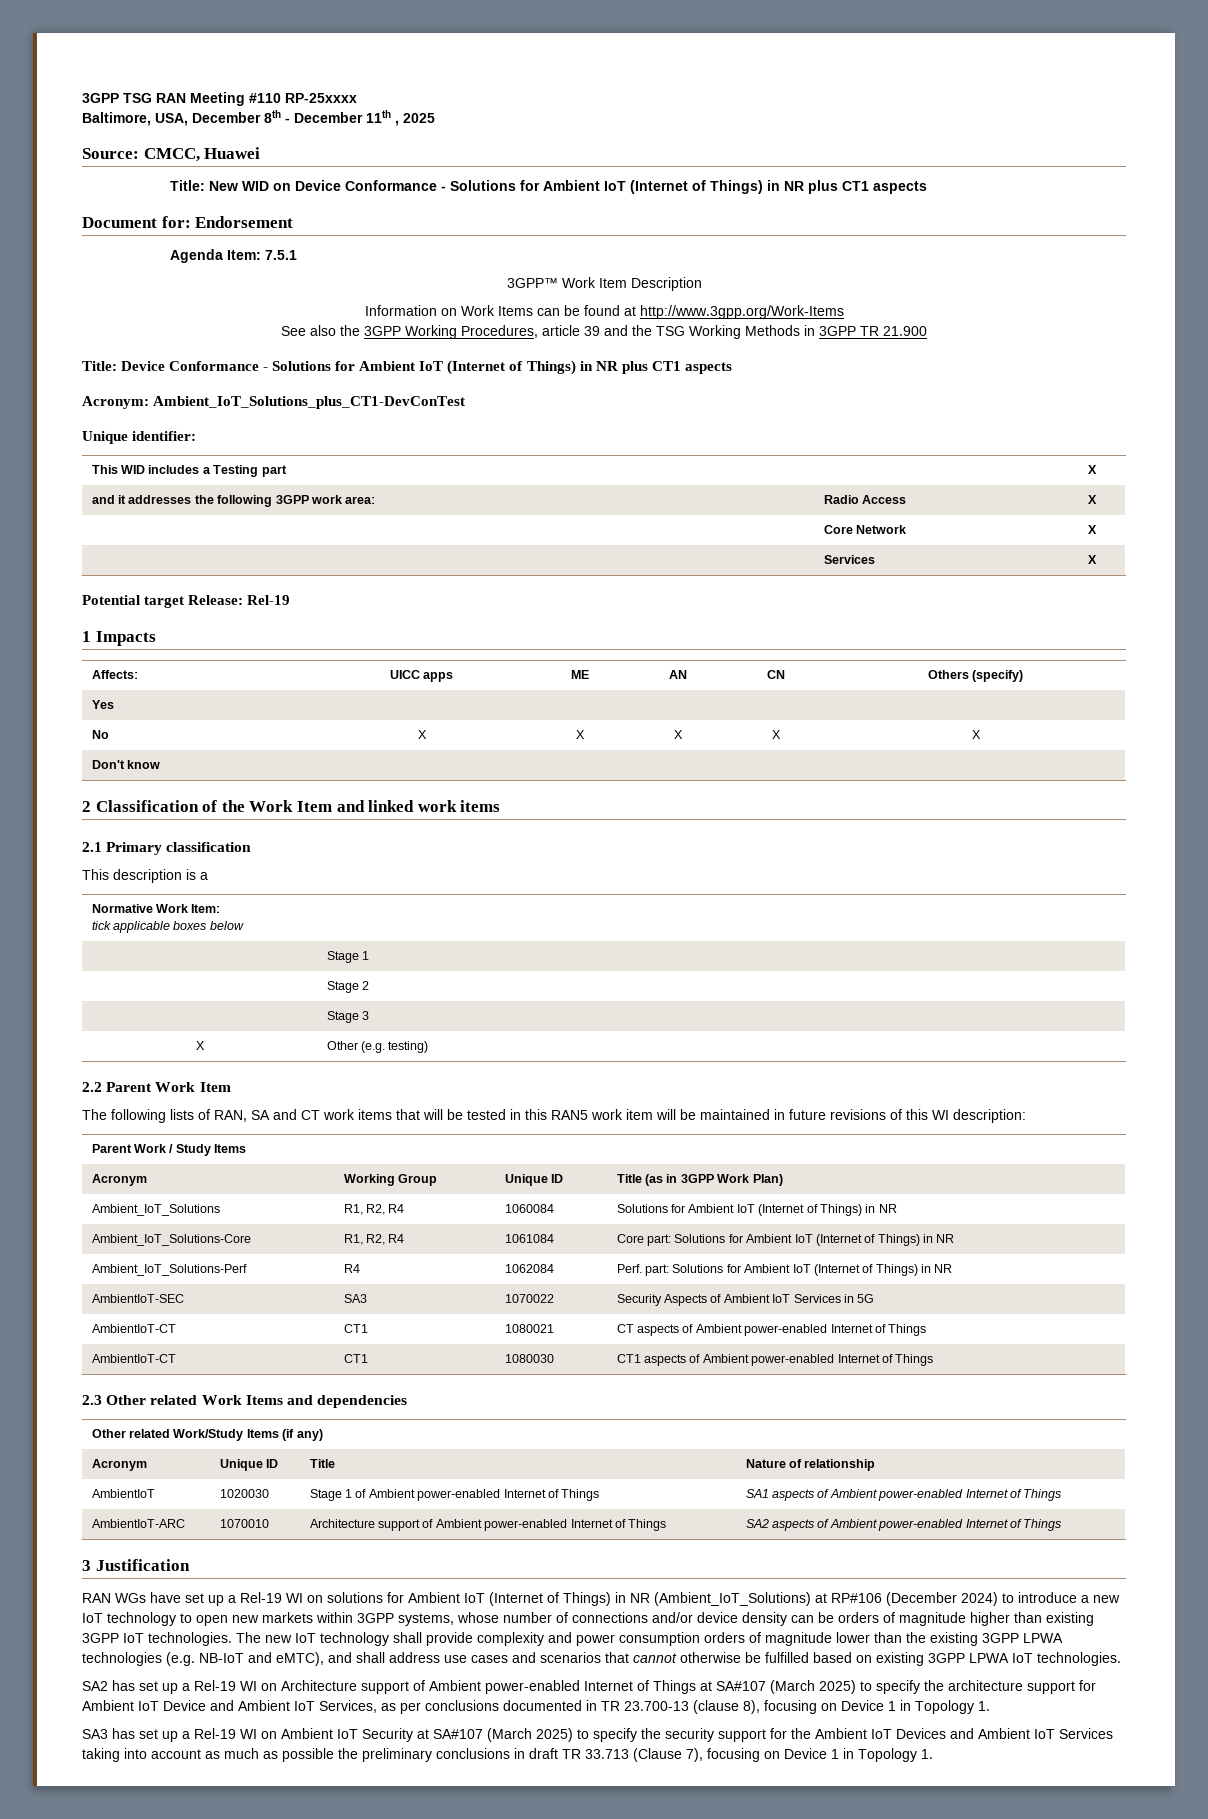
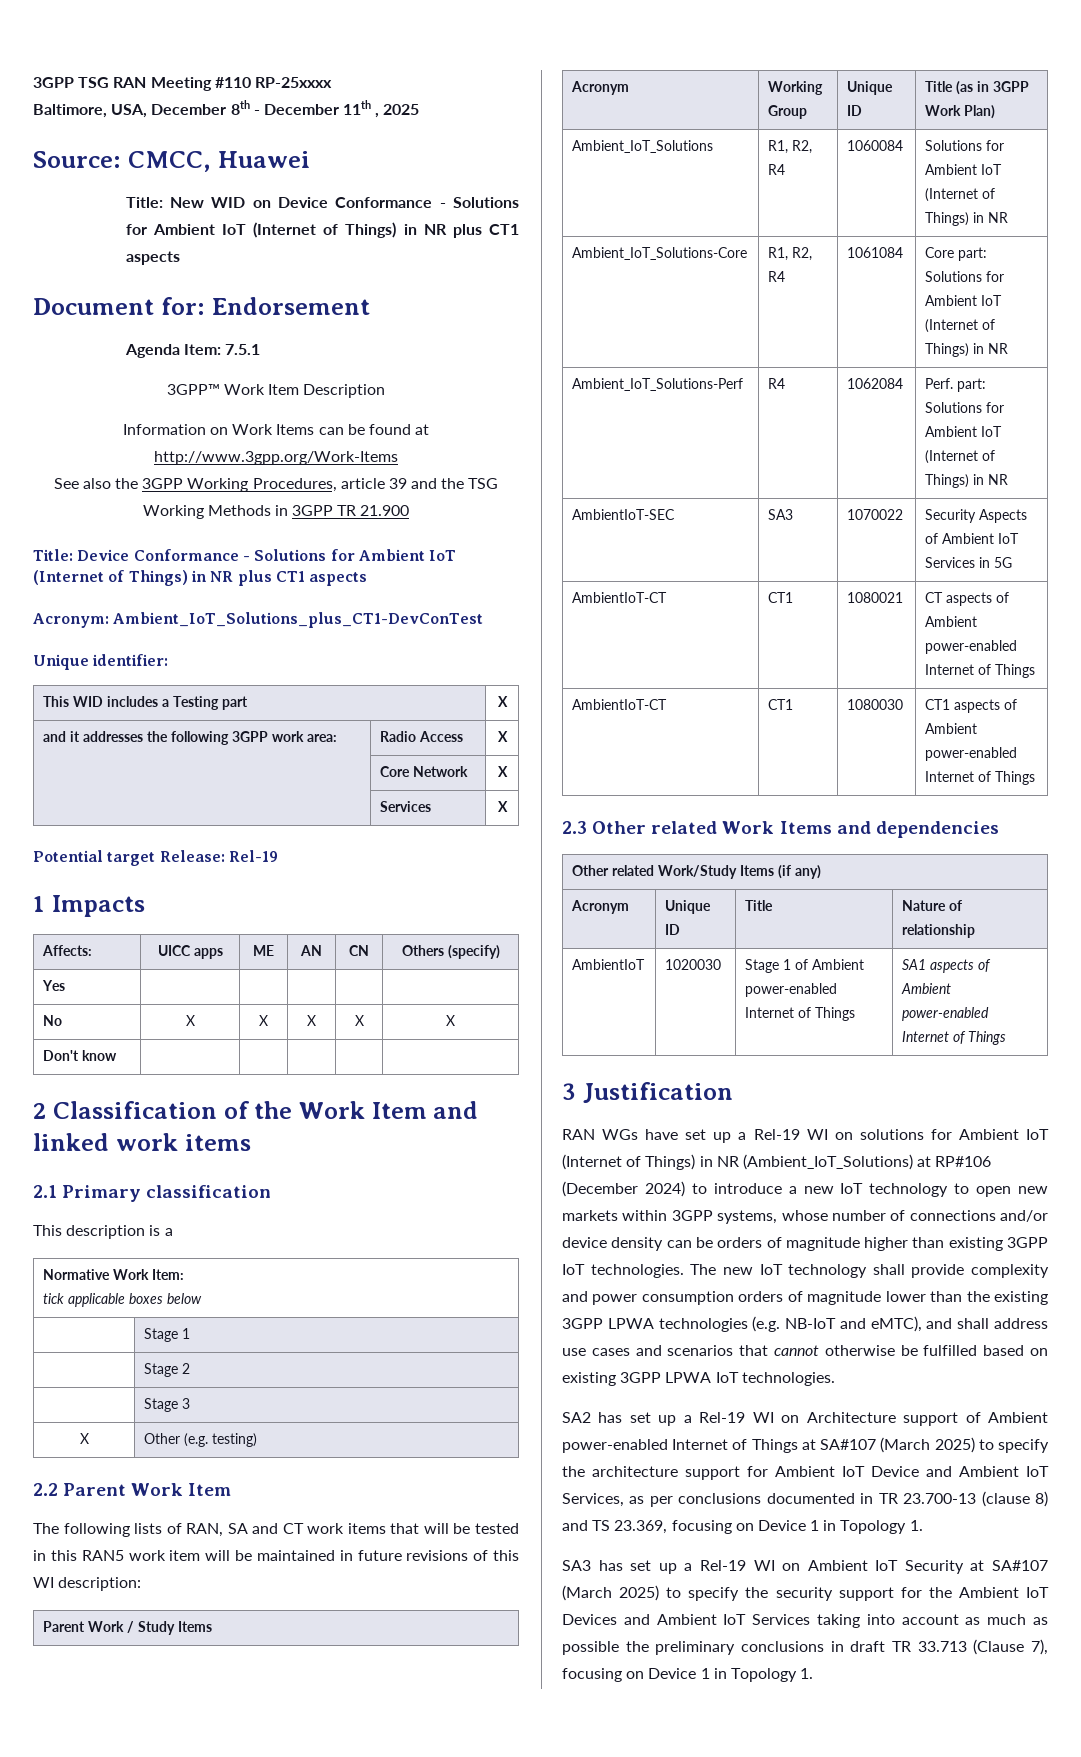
- AmbientIoT-ARC | 1070010 | Architecture support of Ambient power-enabled Internet of Things | SA2 aspects of Ambient power-enabled Internet of Things
- SA2 has set up a Rel-19 WI on Architecture support of Ambient power-enabled Internet of Things at SA#107 (March 2025) to specify the architecture support for Ambient IoT Device and Ambient IoT Services, as per conclusions documented in TR 23.700-13 (clause 8), focusing on Device 1 in Topology 1.
+ SA2 has set up a Rel-19 WI on Architecture support of Ambient power-enabled Internet of Things at SA#107 (March 2025) to specify the architecture support for Ambient IoT Device and Ambient IoT Services, as per conclusions documented in TR 23.700-13 (clause 8) and TS 23.369, focusing on Device 1 in Topology 1.

